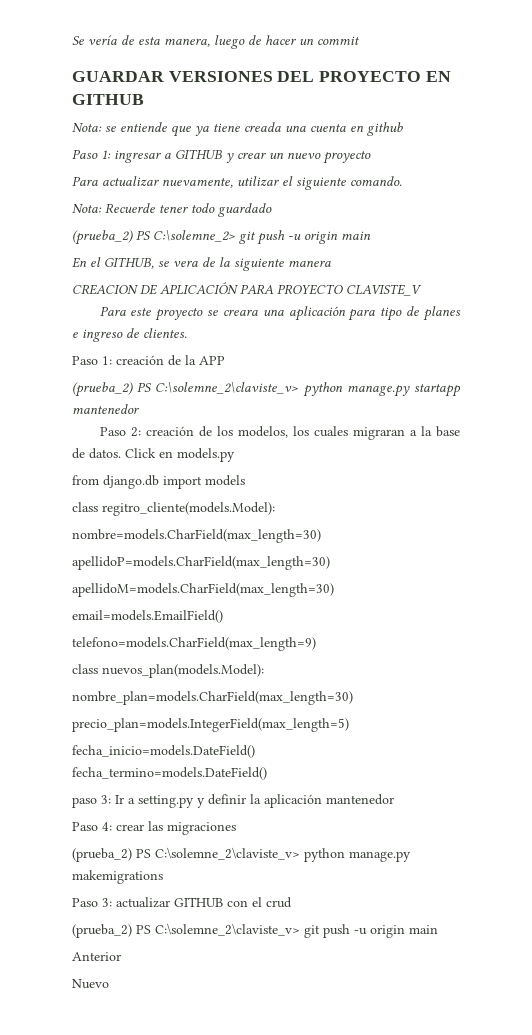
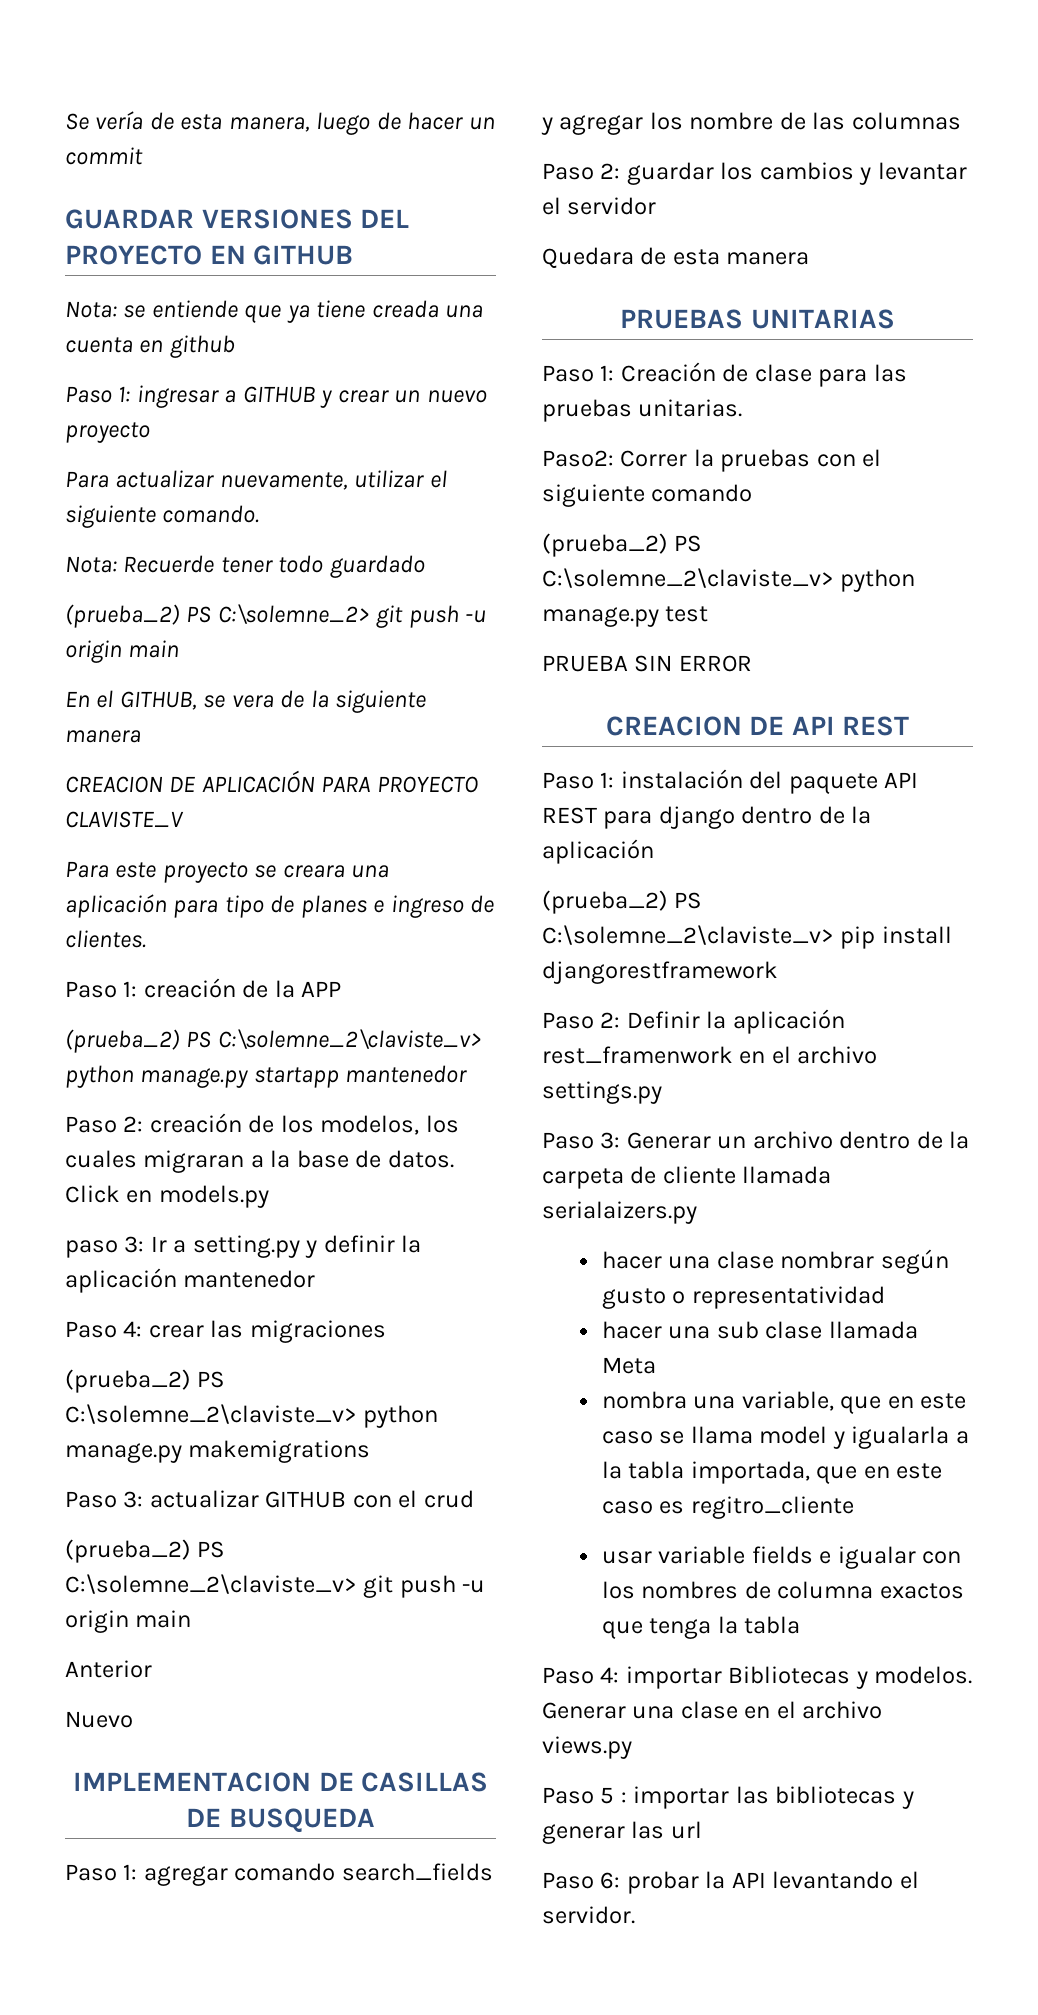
- from django.db import models
- class regitro_cliente(models.Model):
- nombre=models.CharField(max_length=30)
- apellidoP=models.CharField(max_length=30)
- apellidoM=models.CharField(max_length=30)
- email=models.EmailField()
- telefono=models.CharField(max_length=9)
- class nuevos_plan(models.Model):
- nombre_plan=models.CharField(max_length=30)
- precio_plan=models.IntegerField(max_length=5)
- fecha_inicio=models.DateField()
- fecha_termino=models.DateField()
+ IMPLEMENTACION DE CASILLAS DE BUSQUEDA
+ Paso 1: agregar comando search_fields y agregar los nombre de las columnas
+ Paso 2: guardar los cambios y levantar el servidor
+ Quedara de esta manera
+ PRUEBAS UNITARIAS
+ Paso 1: Creación de clase para las pruebas unitarias.
+ Paso2: Correr la pruebas con el siguiente comando
+ (prueba_2) PS C:\solemne_2\claviste_v> python manage.py test
+ PRUEBA SIN ERROR
+ CREACION DE API REST
+ Paso 1: instalación del paquete API REST para django dentro de la aplicación
+ (prueba_2) PS C:\solemne_2\claviste_v> pip install djangorestframework
+ Paso 2: Definir la aplicación rest_framenwork en el archivo settings.py
+ Paso 3: Generar un archivo dentro de la carpeta de cliente llamada serialaizers.py
+ hacer una clase nombrar según gusto o representatividad
+ hacer una sub clase llamada Meta
+ nombra una variable, que en este caso se llama model y igualarla a la tabla importada, que en este caso es regitro_cliente
+ usar variable fields e igualar con los nombres de columna exactos que tenga la tabla
+ Paso 4: importar Bibliotecas y modelos. Generar una clase en el archivo views.py
+ Paso 5 : importar las bibliotecas y generar las url
+ Paso 6: probar la API levantando el servidor.

